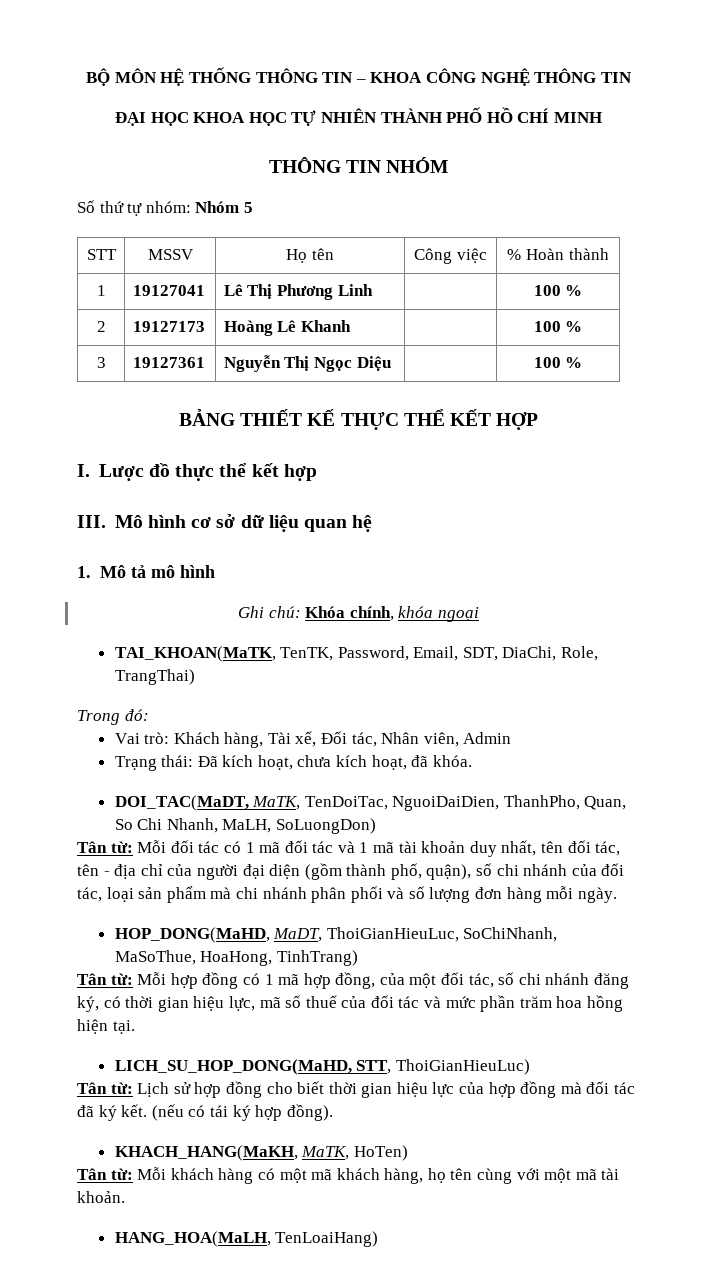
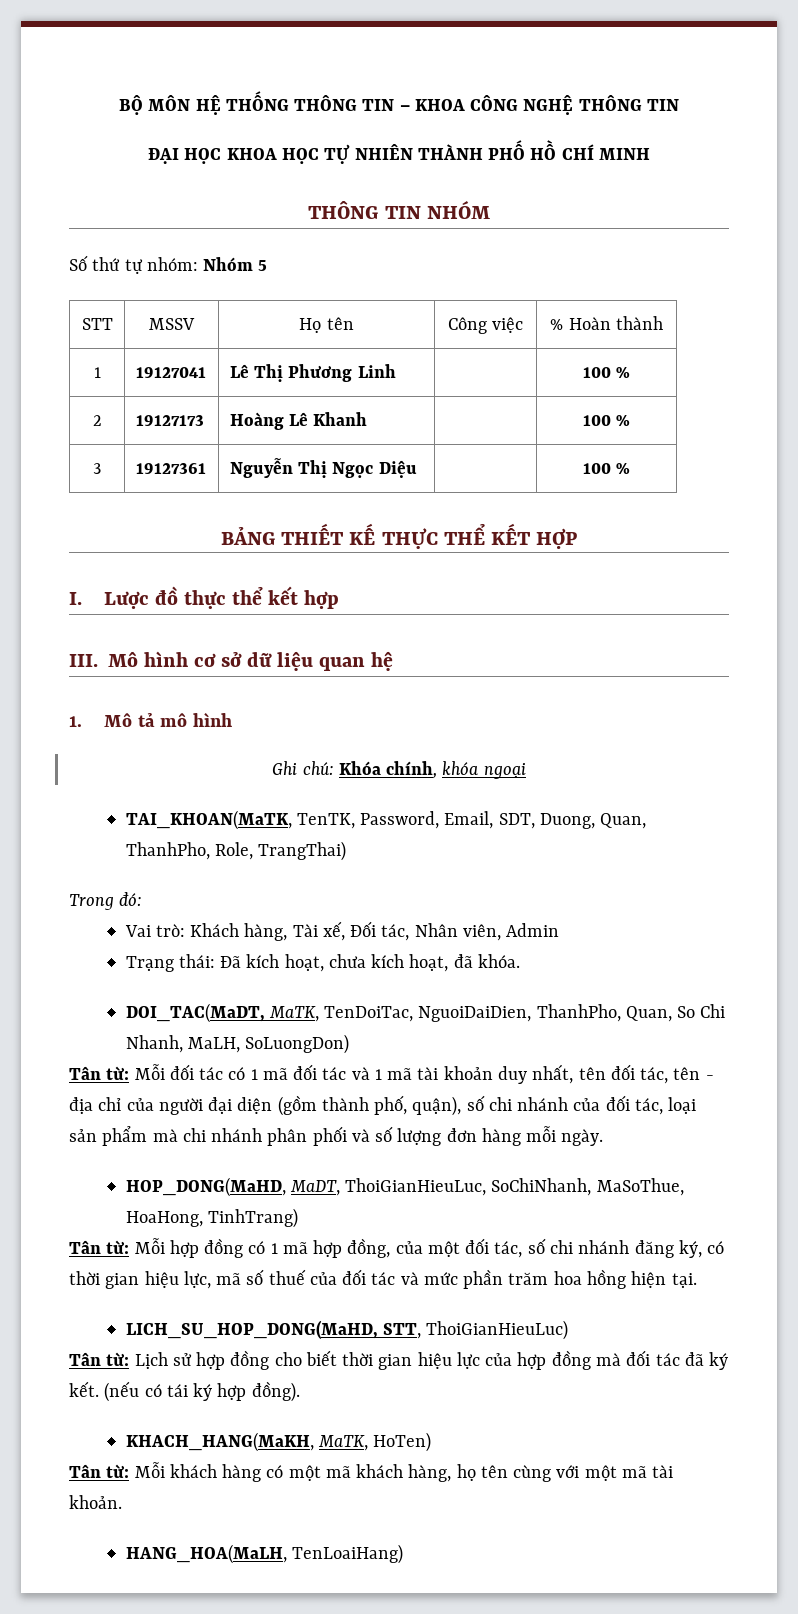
- TAI_KHOAN(MaTK, TenTK, Password, Email, SDT, DiaChi, Role, TrangThai)
+ TAI_KHOAN(MaTK, TenTK, Password, Email, SDT, Duong, Quan, ThanhPho, Role, TrangThai)

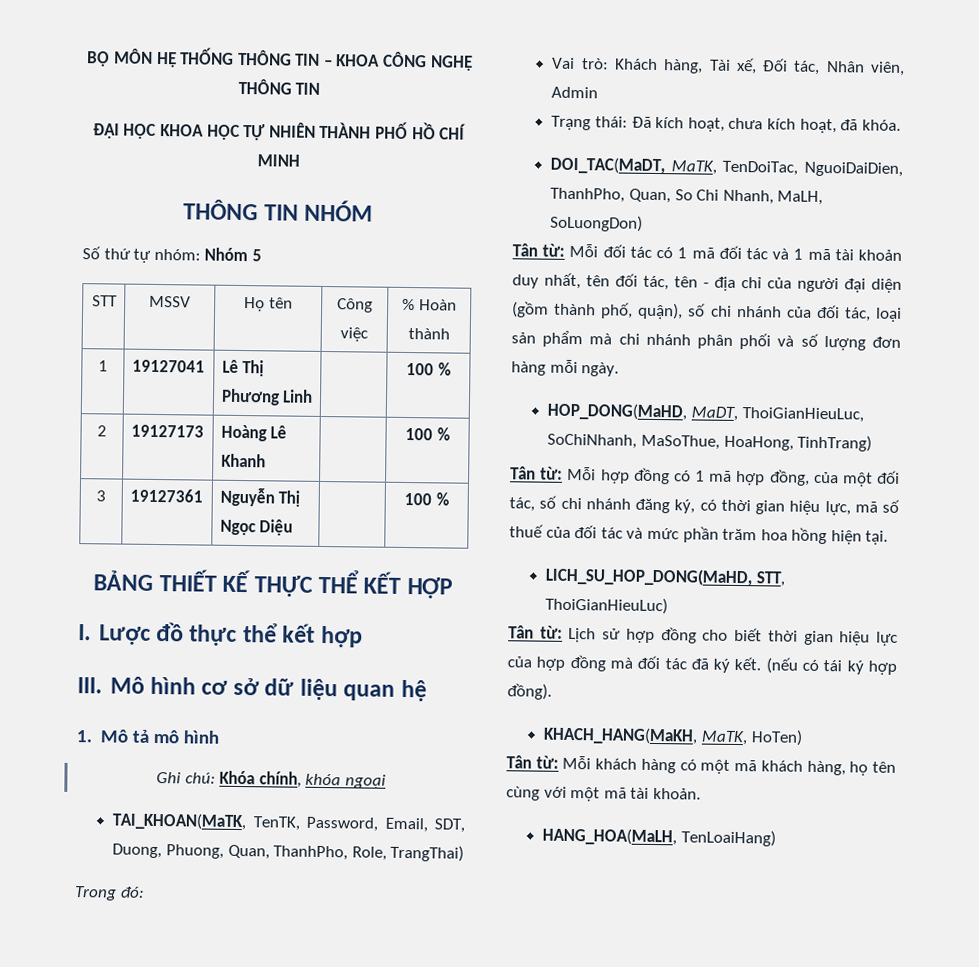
- TAI_KHOAN(MaTK, TenTK, Password, Email, SDT, Duong, Quan, ThanhPho, Role, TrangThai)
+ TAI_KHOAN(MaTK, TenTK, Password, Email, SDT, Duong, Phuong, Quan, ThanhPho, Role, TrangThai)

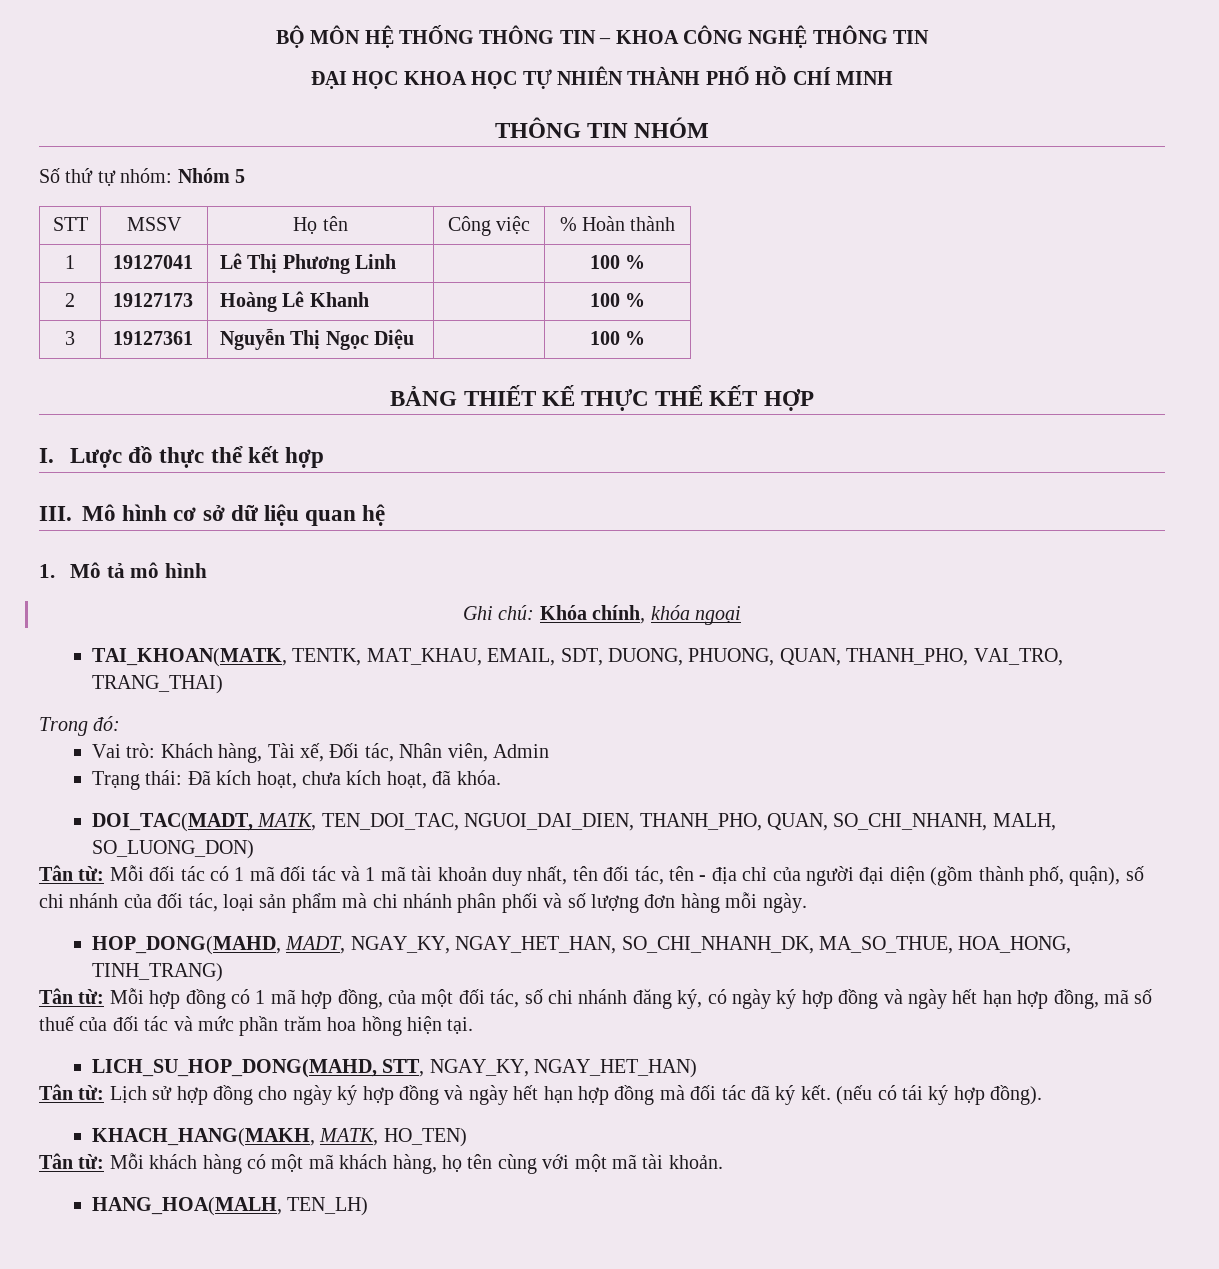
- TAI_KHOAN(MaTK, TenTK, Password, Email, SDT, Duong, Phuong, Quan, ThanhPho, Role, TrangThai)
+ TAI_KHOAN(MATK, TENTK, MAT_KHAU, EMAIL, SDT, DUONG, PHUONG, QUAN, THANH_PHO, VAI_TRO, TRANG_THAI)
- DOI_TAC(MaDT, MaTK, TenDoiTac, NguoiDaiDien, ThanhPho, Quan, So Chi Nhanh, MaLH, SoLuongDon)
+ DOI_TAC(MADT, MATK, TEN_DOI_TAC, NGUOI_DAI_DIEN, THANH_PHO, QUAN, SO_CHI_NHANH, MALH, SO_LUONG_DON)
- HOP_DONG(MaHD, MaDT, ThoiGianHieuLuc, SoChiNhanh, MaSoThue, HoaHong, TinhTrang)
+ HOP_DONG(MAHD, MADT, NGAY_KY, NGAY_HET_HAN, SO_CHI_NHANH_DK, MA_SO_THUE, HOA_HONG, TINH_TRANG)
- Tân từ: Mỗi hợp đồng có 1 mã hợp đồng, của một đối tác, số chi nhánh đăng ký, có thời gian hiệu lực, mã số thuế của đối tác và mức phần trăm hoa hồng hiện tại.
+ Tân từ: Mỗi hợp đồng có 1 mã hợp đồng, của một đối tác, số chi nhánh đăng ký, có ngày ký hợp đồng và ngày hết hạn hợp đồng, mã số thuế của đối tác và mức phần trăm hoa hồng hiện tại.
- LICH_SU_HOP_DONG(MaHD, STT, ThoiGianHieuLuc)
+ LICH_SU_HOP_DONG(MAHD, STT, NGAY_KY, NGAY_HET_HAN)
- Tân từ: Lịch sử hợp đồng cho biết thời gian hiệu lực của hợp đồng mà đối tác đã ký kết.
+ Tân từ: Lịch sử hợp đồng cho ngày ký hợp đồng và ngày hết hạn hợp đồng mà đối tác đã ký kết.
- KHACH_HANG(MaKH, MaTK, HoTen)
+ KHACH_HANG(MAKH, MATK, HO_TEN)
- HANG_HOA(MaLH, TenLoaiHang)
+ HANG_HOA(MALH, TEN_LH)

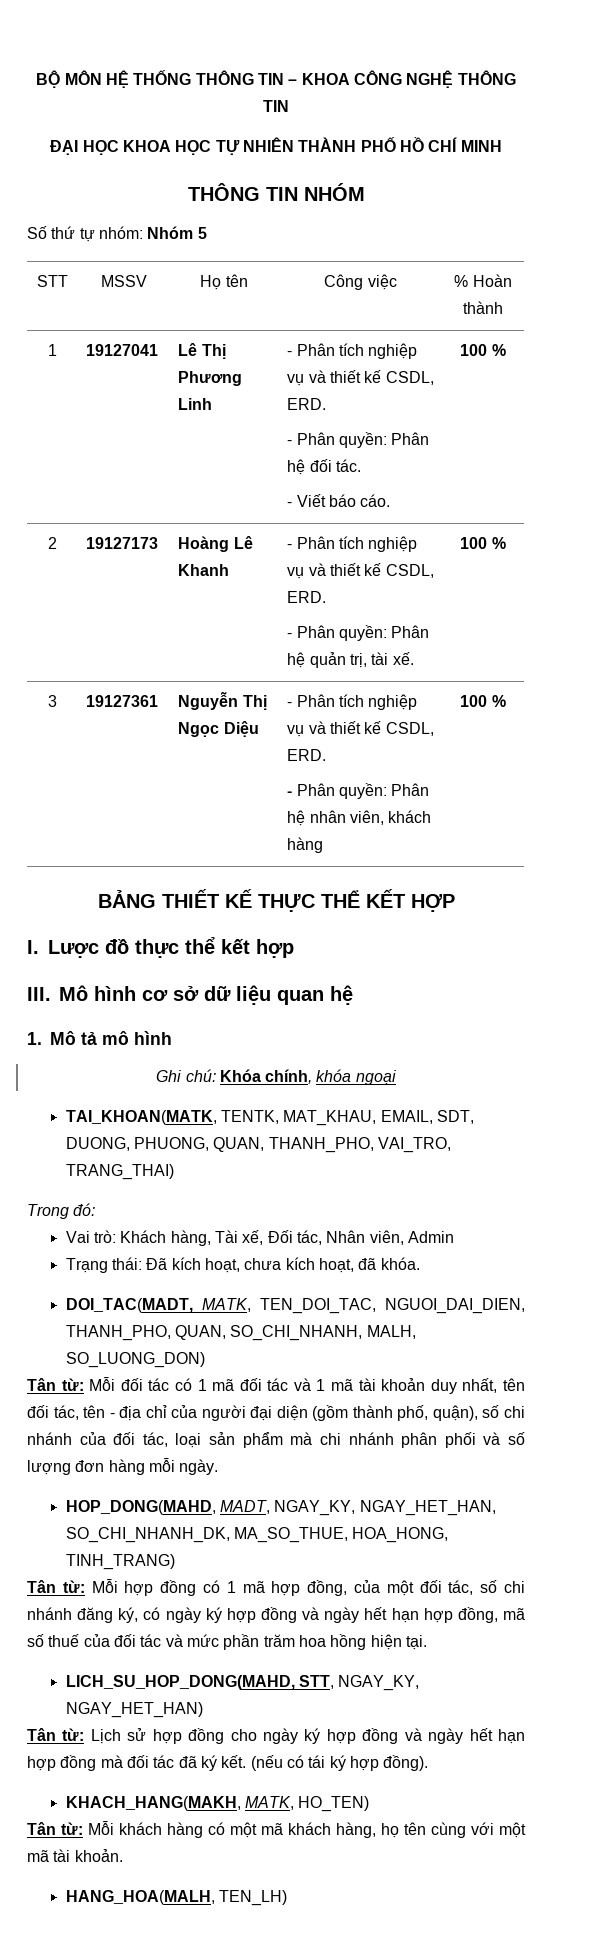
- 1 | 19127041 | Lê Thị Phương Linh | | 100 %
+ 1 | 19127041 | Lê Thị Phương Linh | - Phân tích nghiệp vụ và thiết kế CSDL, ERD.
+ - Phân quyền: Phân hệ đối tác.
+ - Viết báo cáo. | 100 %
- 2 | 19127173 | Hoàng Lê Khanh | | 100 %
+ 2 | 19127173 | Hoàng Lê Khanh | - Phân tích nghiệp vụ và thiết kế CSDL, ERD.
+ - Phân quyền: Phân hệ quản trị, tài xế. | 100 %
- 3 | 19127361 | Nguyễn Thị Ngọc Diệu | | 100 %
+ 3 | 19127361 | Nguyễn Thị Ngọc Diệu | - Phân tích nghiệp vụ và thiết kế CSDL, ERD.
+ - Phân quyền: Phân hệ nhân viên, khách hàng | 100 %

